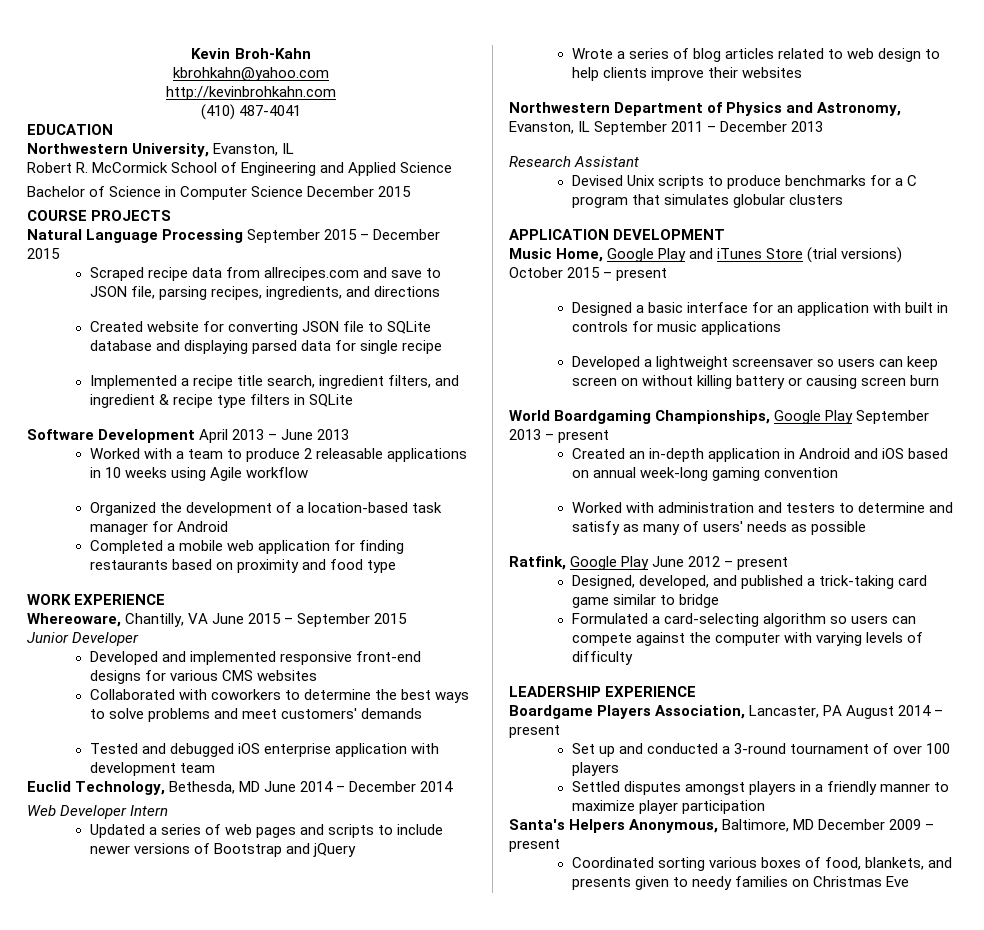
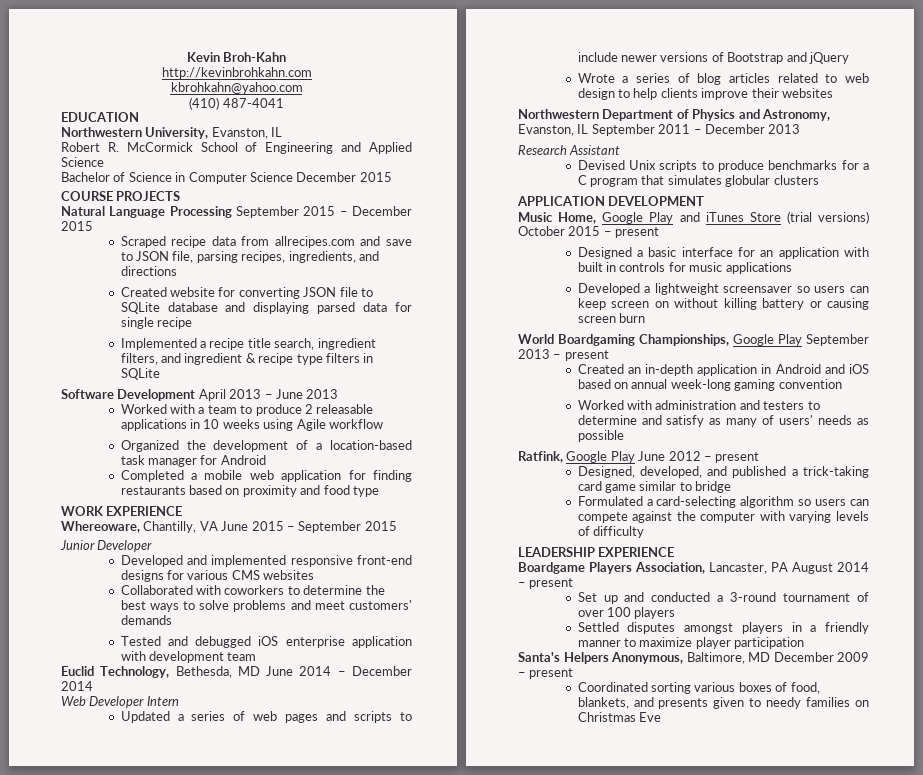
+ http://kevinbrohkahn.com
- http://kevinbrohkahn.com

